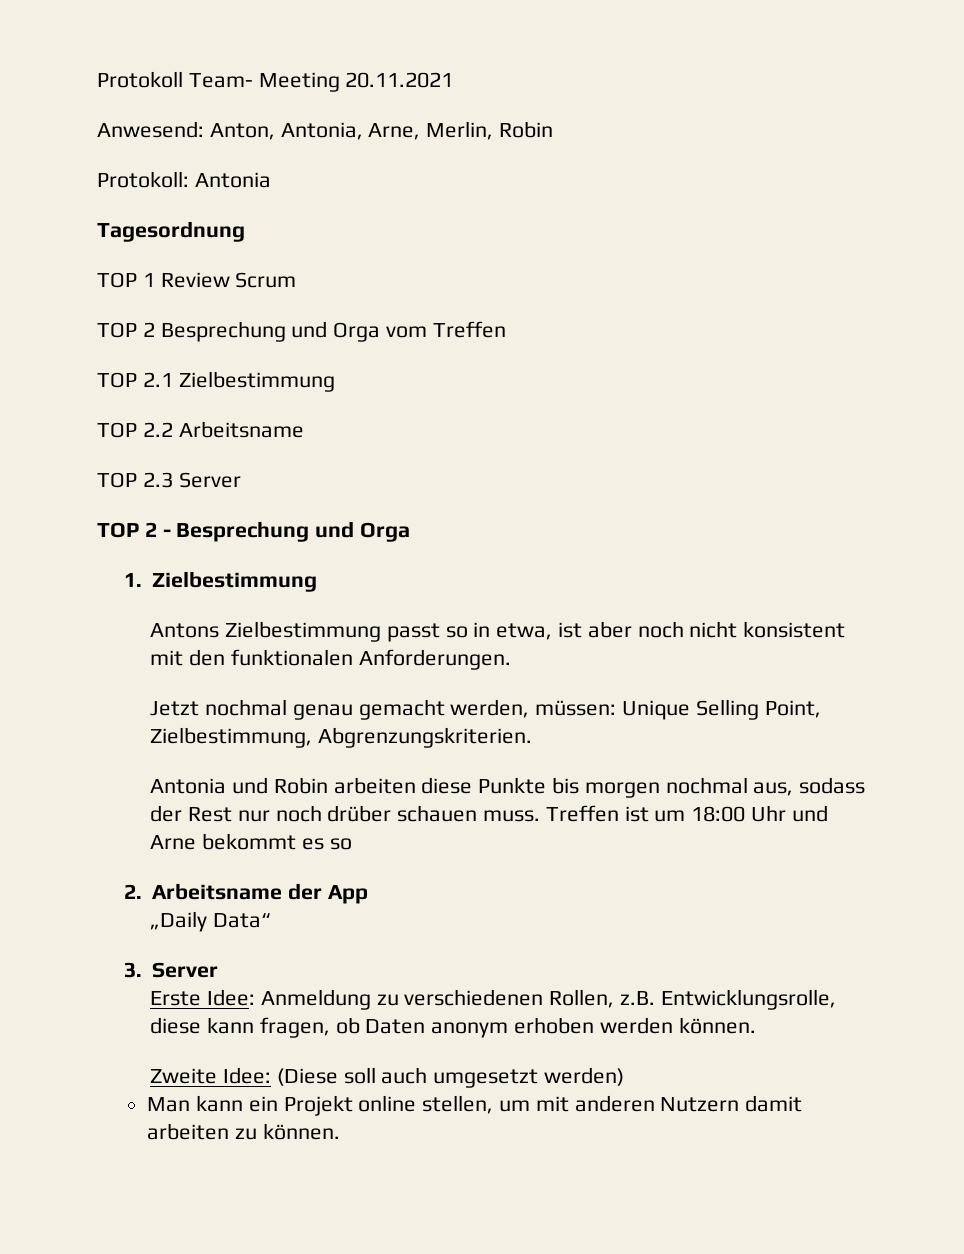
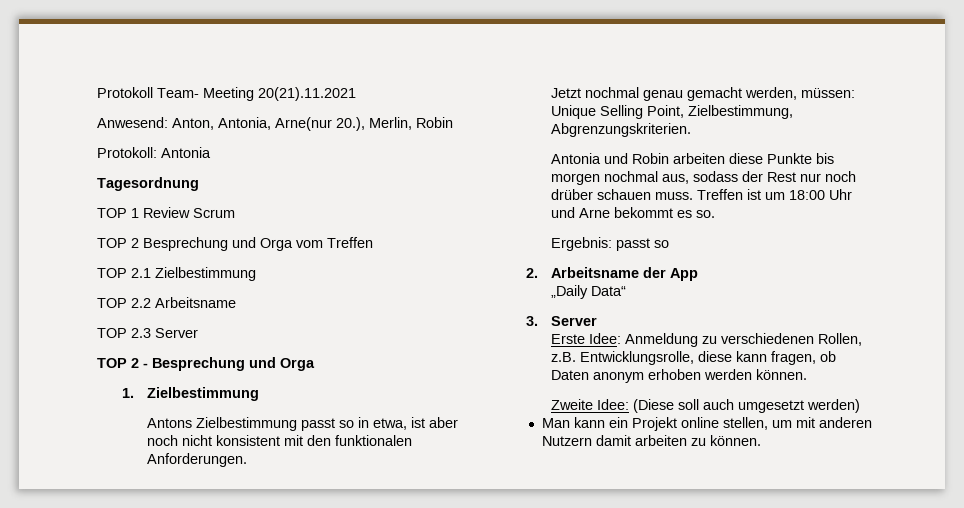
- Protokoll Team- Meeting 20.11.2021
+ Protokoll Team- Meeting 20(21).11.2021
- Anwesend: Anton, Antonia, Arne, Merlin, Robin
+ Anwesend: Anton, Antonia, Arne(nur 20.), Merlin, Robin
- Treffen ist um 18:00 Uhr und Arne bekommt es so
+ Treffen ist um 18:00 Uhr und Arne bekommt es so.
+ Ergebnis: passt so

